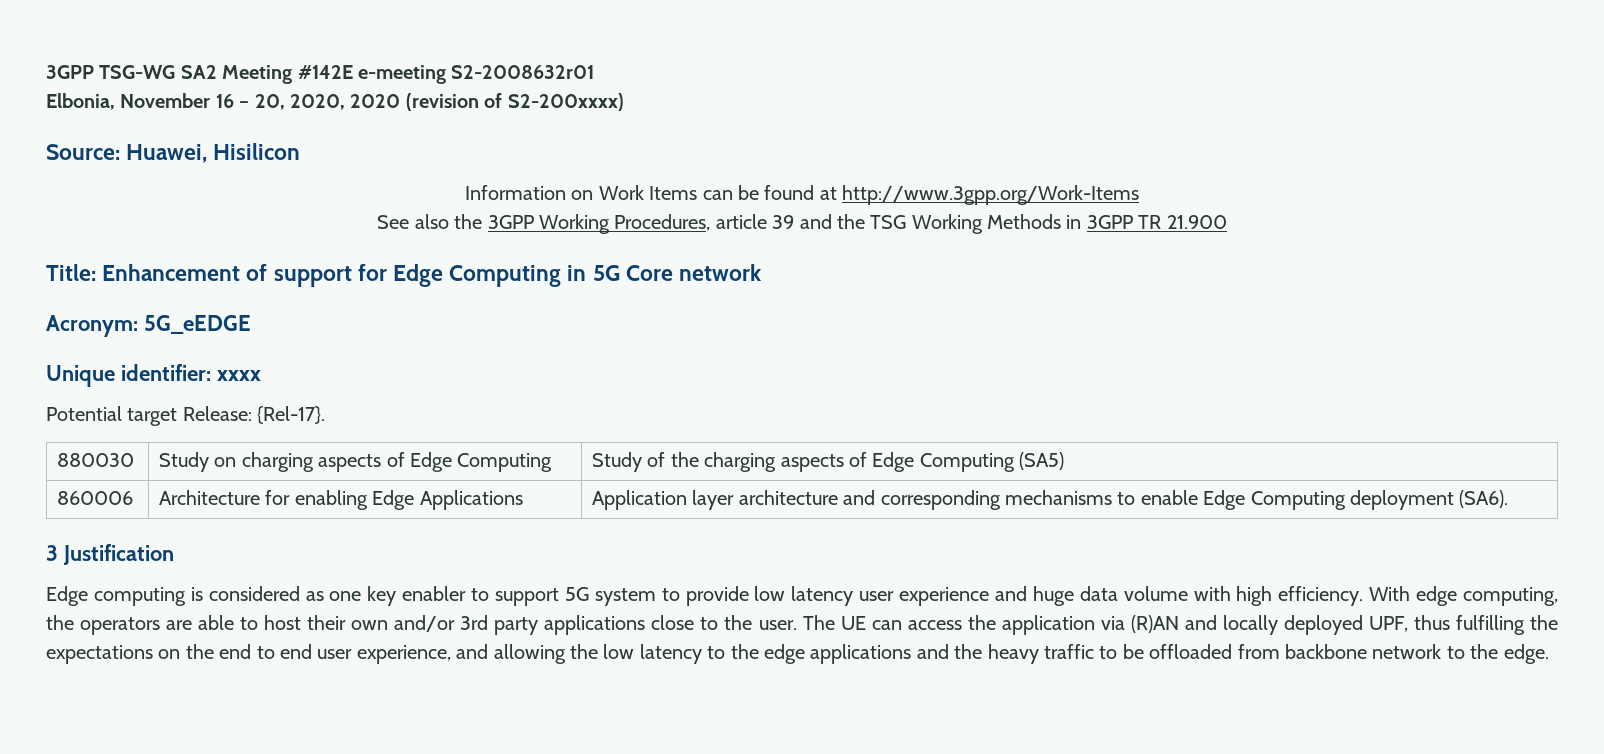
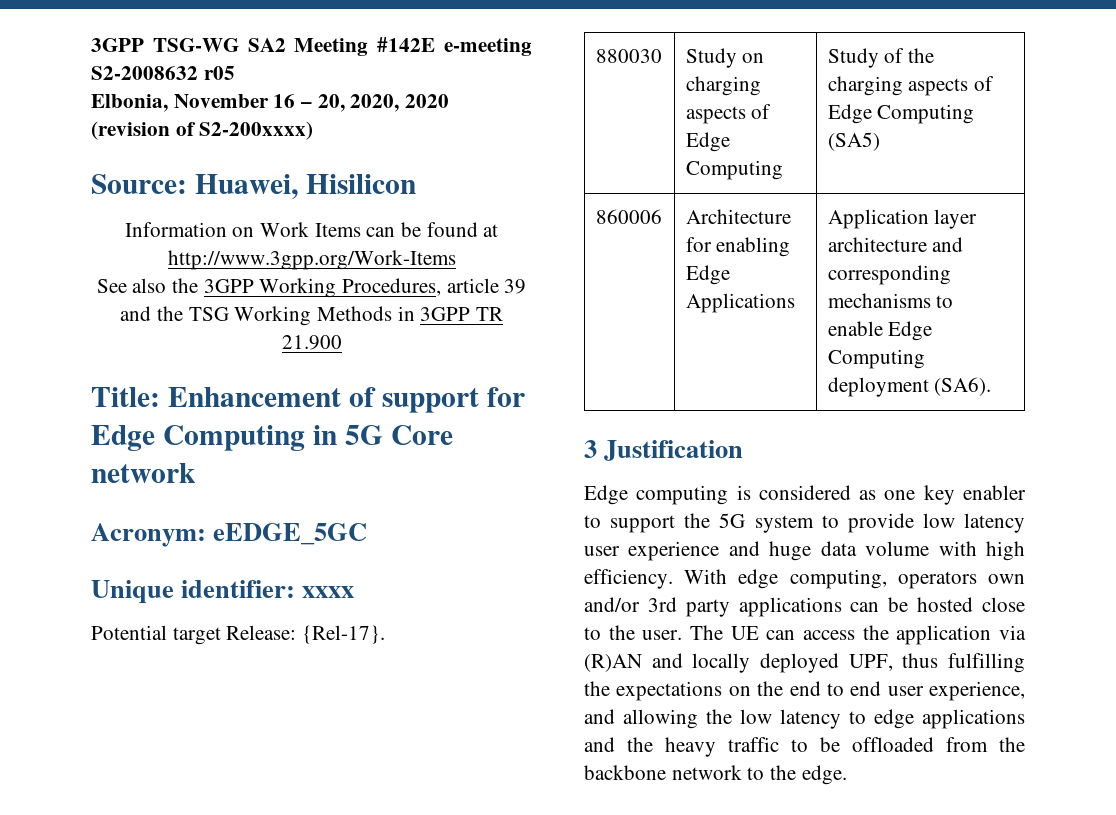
- 3GPP TSG-WG SA2 Meeting #142E e-meeting S2-2008632r01
+ 3GPP TSG-WG SA2 Meeting #142E e-meeting S2-2008632 r05
- Acronym: 5G_eEDGE
+ Acronym: eEDGE_5GC
- Edge computing is considered as one key enabler to support 5G system to provide low latency user experience and huge data volume with high efficiency.
+ Edge computing is considered as one key enabler to support the 5G system to provide low latency user experience and huge data volume with high efficiency.
- With edge computing, the operators are able to host their own and/or 3rd party applications close to the user.
+ With edge computing, operators own and/or 3rd party applications can be hosted close to the user.
- The UE can access the application via (R)AN and locally deployed UPF, thus fulfilling the expectations on the end to end user experience, and allowing the low latency to the edge applications and the heavy traffic to be offloaded from backbone network to the edge.
+ The UE can access the application via (R)AN and locally deployed UPF, thus fulfilling the expectations on the end to end user experience, and allowing the low latency to edge applications and the heavy traffic to be offloaded from the backbone network to the edge.

